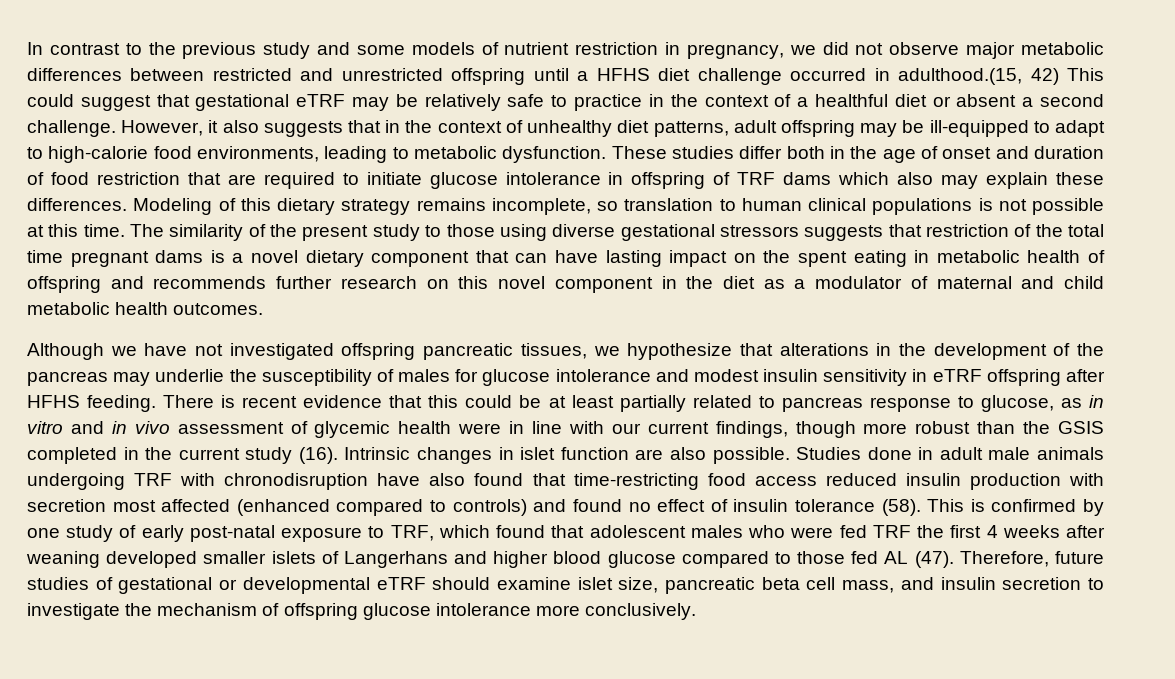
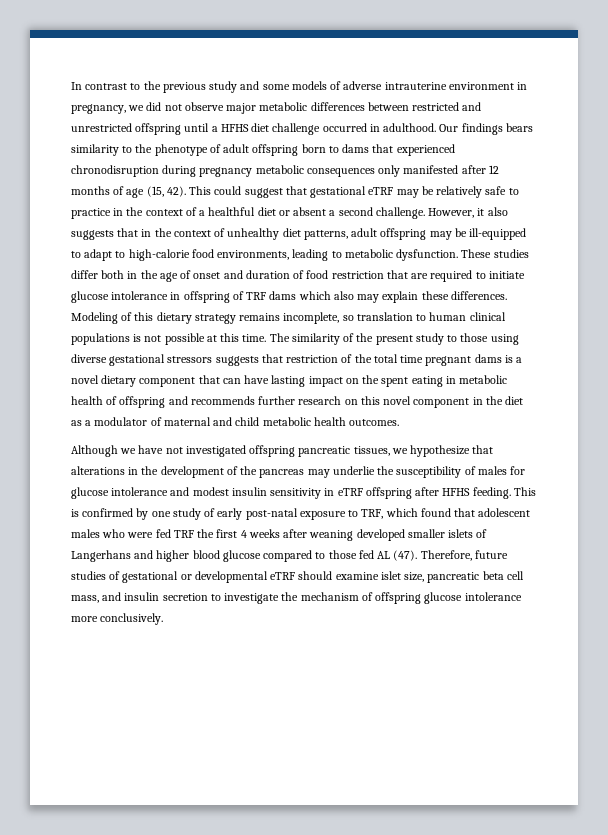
- In contrast to the previous study and some models of nutrient restriction in pregnancy, we did not observe major metabolic differences between restricted and unrestricted offspring until a HFHS diet challenge occurred in adulthood.(15, 42) This could suggest that gestational eTRF may be relatively safe to practice in the context of a healthful diet or absent a second challenge.
+ In contrast to the previous study and some models of adverse intrauterine environment in pregnancy, we did not observe major metabolic differences between restricted and unrestricted offspring until a HFHS diet challenge occurred in adulthood. Our findings bears similarity to the phenotype of adult offspring born to dams that experienced chronodisruption during pregnancy metabolic consequences only manifested after 12 months of age (15, 42). This could suggest that gestational eTRF may be relatively safe to practice in the context of a healthful diet or absent a second challenge.
- There is recent evidence that this could be at least partially related to pancreas response to glucose, as in vitro and in vivo assessment of glycemic health were in line with our current findings, though more robust than the GSIS completed in the current study (16). Intrinsic changes in islet function are also possible. Studies done in adult male animals undergoing TRF with chronodisruption have also found that time-restricting food access reduced insulin production with secretion most affected (enhanced compared to controls) and found no effect of insulin tolerance (58).

